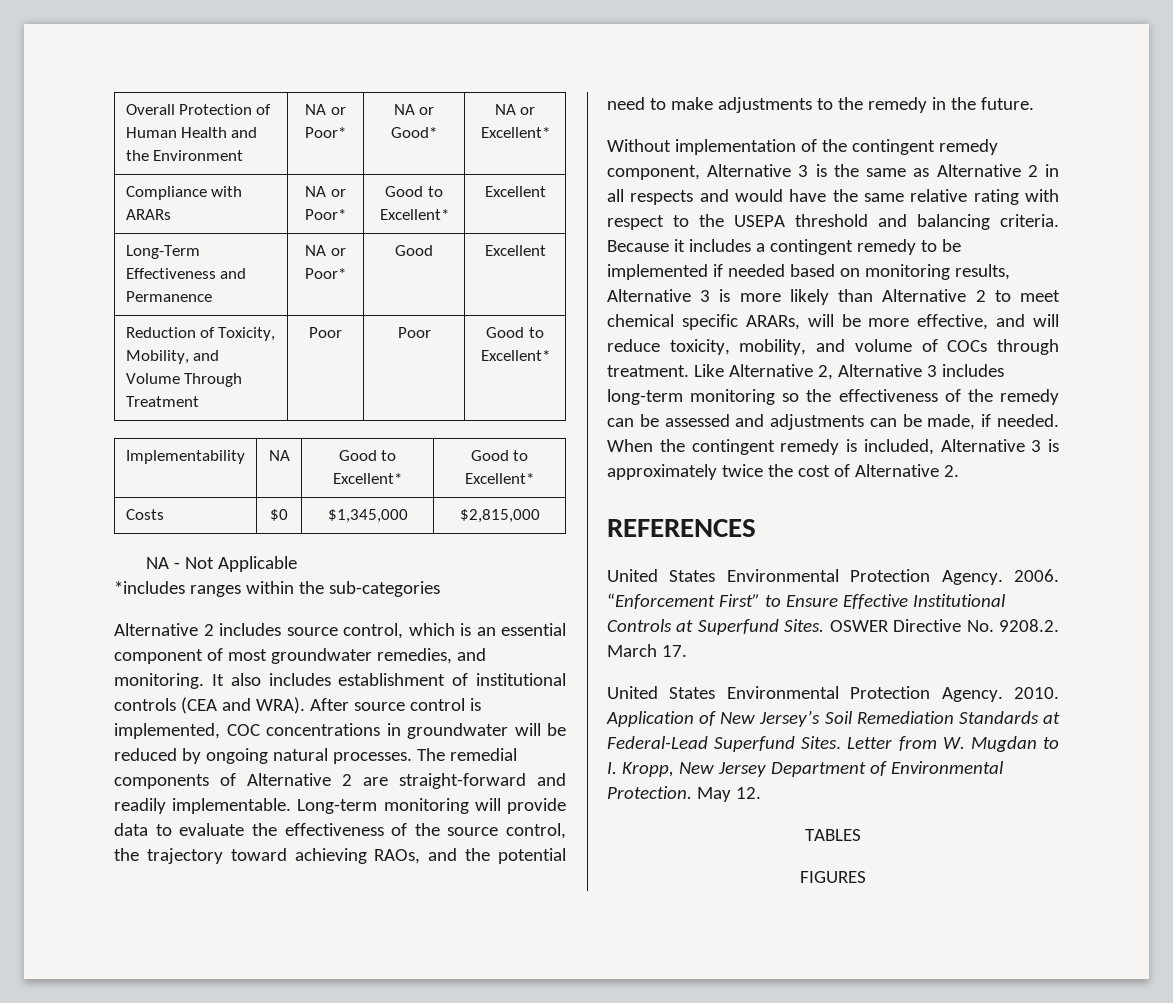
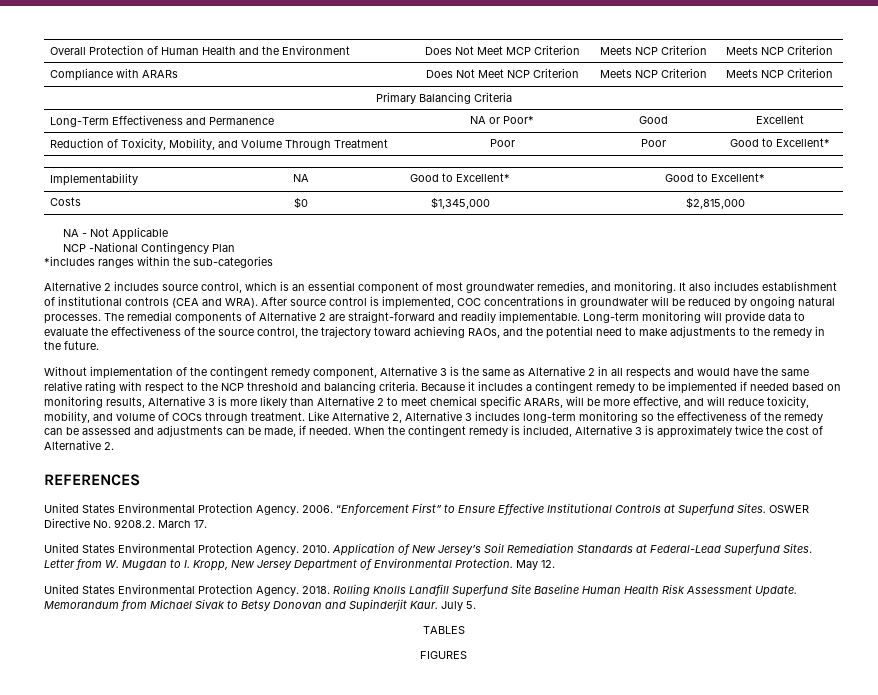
- Overall Protection of Human Health and the Environment | NA or Poor* | NA or Good* | NA or Excellent*
- Compliance with ARARs | NA or Poor* | Good to Excellent* | Excellent
+ Overall Protection of Human Health and the Environment | Does Not Meet MCP Criterion | Meets NCP Criterion | Meets NCP Criterion
+ Compliance with ARARs | Does Not Meet NCP Criterion | Meets NCP Criterion | Meets NCP Criterion
+ Primary Balancing Criteria
+ NCP -National Contingency Plan
- Without implementation of the contingent remedy component, Alternative 3 is the same as Alternative 2 in all respects and would have the same relative rating with respect to the USEPA threshold and balancing criteria.
+ Without implementation of the contingent remedy component, Alternative 3 is the same as Alternative 2 in all respects and would have the same relative rating with respect to the NCP threshold and balancing criteria.
+ United States Environmental Protection Agency. 2018. Rolling Knolls Landfill Superfund Site Baseline Human Health Risk Assessment Update. Memorandum from Michael Sivak to Betsy Donovan and Supinderjit Kaur. July 5.

